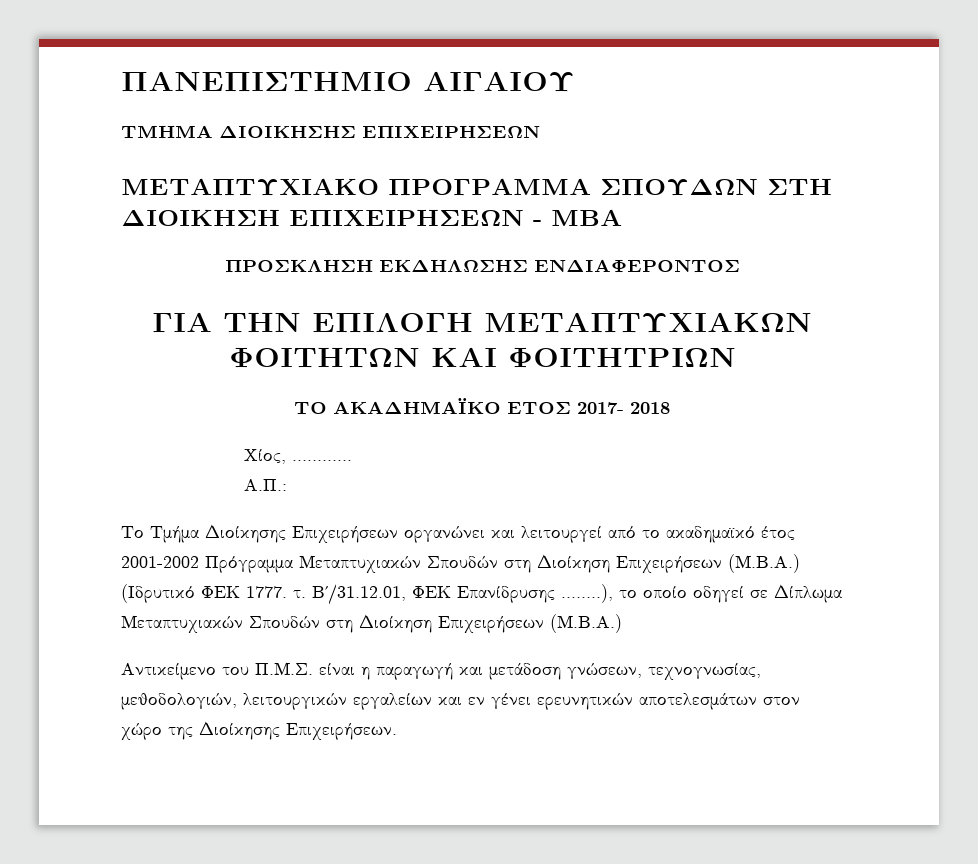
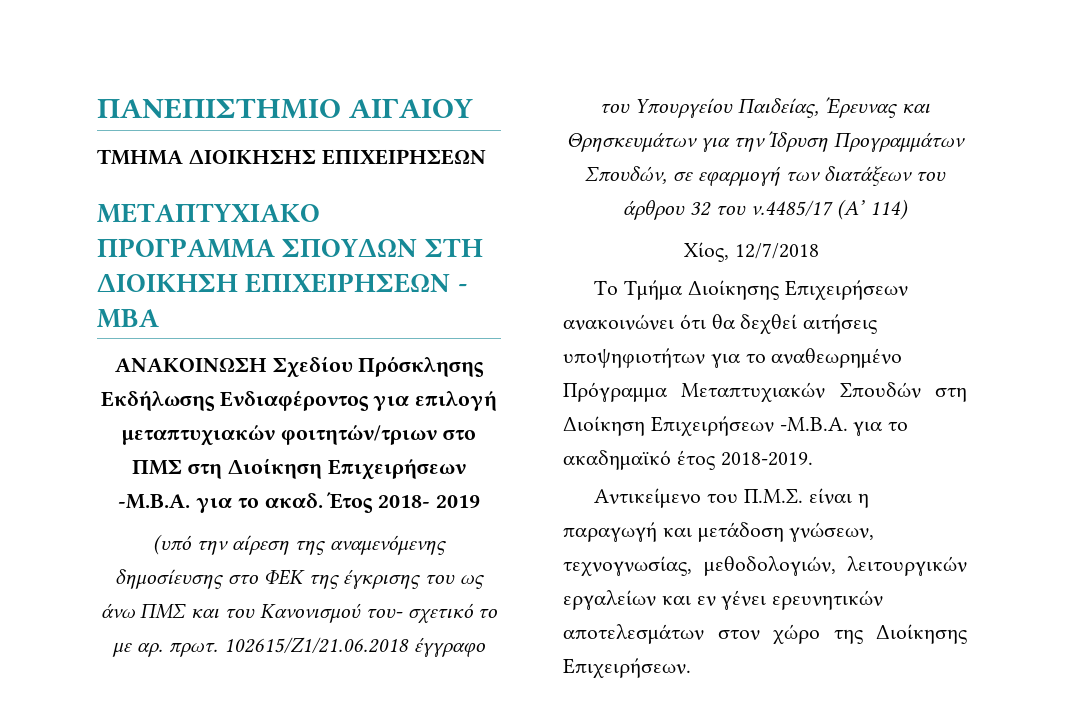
- ΠΡΟΣΚΛΗΣΗ ΕΚΔΗΛΩΣΗΣ ΕΝΔΙΑΦΕΡΟΝΤΟΣ
- ΓΙΑ ΤΗΝ ΕΠΙΛΟΓΗ ΜΕΤΑΠΤΥΧΙΑΚΩΝ ΦΟΙΤΗΤΩΝ ΚΑΙ ΦΟΙΤΗΤΡΙΩΝ
- ΤΟ ΑΚΑΔΗΜΑΪΚΟ ΕΤΟΣ 2017- 2018
+ ΑΝΑΚΟΙΝΩΣΗ Σχεδίου Πρόσκλησης Εκδήλωσης Ενδιαφέροντος για επιλογή μεταπτυχιακών φοιτητών/τριων στο ΠΜΣ στη Διοίκηση Επιχειρήσεων -M.B.A. για το ακαδ. Έτος 2018- 2019
+ (υπό την αίρεση της αναμενόμενης δημοσίευσης στο ΦΕΚ της έγκρισης του ως άνω ΠΜΣ και του Κανονισμού του- σχετικό το με αρ. πρωτ. 102615/Ζ1/21.06.2018 έγγραφο του Υπουργείου Παιδείας, Έρευνας και Θρησκευμάτων για την Ίδρυση Προγραμμάτων Σπουδών, σε εφαρμογή των διατάξεων του άρθρου 32 του ν.4485/17 (Α’ 114)
- Χίος, …………
- Α.Π.:
+ Χίος, 12/7/2018
- Το Τμήμα Διοίκησης Επιχειρήσεων οργανώνει και λειτουργεί από το ακαδημαϊκό έτος 2001-2002 Πρόγραμμα Μεταπτυχιακών Σπουδών στη Διοίκηση Επιχειρήσεων (M.B.A.) (Ιδρυτικό ΦΕΚ 1777. τ. Β΄/31.12.01, ΦΕΚ Επανίδρυσης ……..), το οποίο οδηγεί σε Δίπλωμα Μεταπτυχιακών Σπουδών στη Διοίκηση Επιχειρήσεων (M.B.A.)
+ Το Τμήμα Διοίκησης Επιχειρήσεων ανακοινώνει ότι θα δεχθεί αιτήσεις υποψηφιοτήτων για το αναθεωρημένο Πρόγραμμα Μεταπτυχιακών Σπουδών στη Διοίκηση Επιχειρήσεων -M.B.A. για το ακαδημαϊκό έτος 2018-2019.

